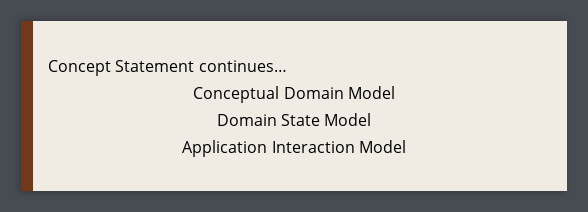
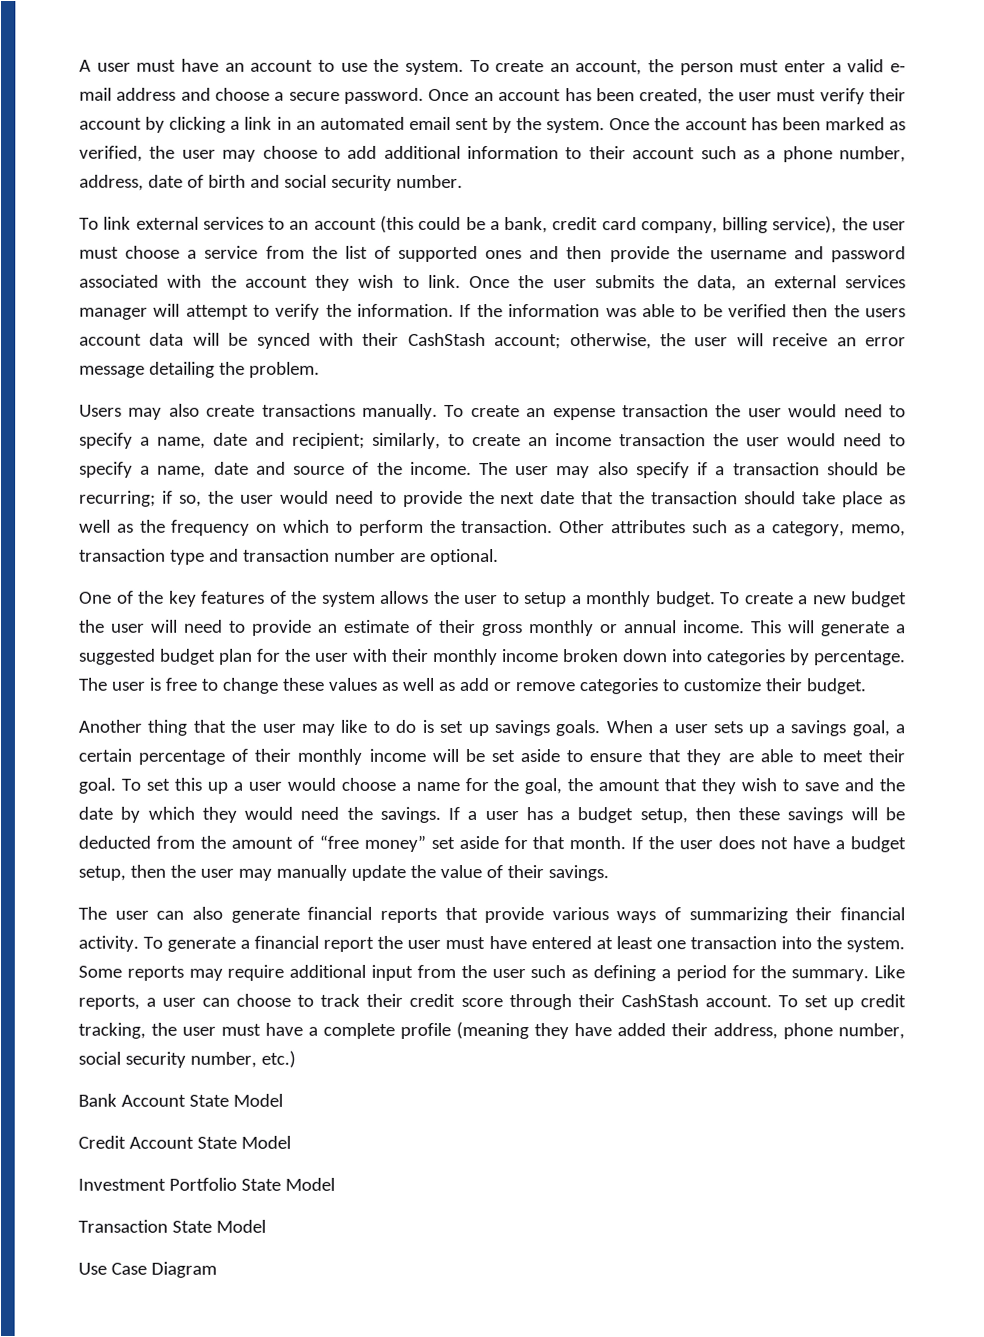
- Concept Statement continues…
- Conceptual Domain Model
- Domain State Model
- Application Interaction Model
+ A user must have an account to use the system. To create an account, the person must enter a valid e- mail address and choose a secure password. Once an account has been created, the user must verify their account by clicking a link in an automated email sent by the system. Once the account has been marked as verified, the user may choose to add additional information to their account such as a phone number, address, date of birth and social security number.
+ To link external services to an account (this could be a bank, credit card company, billing service), the user must choose a service from the list of supported ones and then provide the username and password associated with the account they wish to link. Once the user submits the data, an external services manager will attempt to verify the information. If the information was able to be verified then the users account data will be synced with their CashStash account; otherwise, the user will receive an error message detailing the problem.
+ Users may also create transactions manually. To create an expense transaction the user would need to specify a name, date and recipient; similarly, to create an income transaction the user would need to specify a name, date and source of the income. The user may also specify if a transaction should be recurring; if so, the user would need to provide the next date that the transaction should take place as well as the frequency on which to perform the transaction. Other attributes such as a category, memo, transaction type and transaction number are optional.
+ One of the key features of the system allows the user to setup a monthly budget. To create a new budget the user will need to provide an estimate of their gross monthly or annual income. This will generate a suggested budget plan for the user with their monthly income broken down into categories by percentage. The user is free to change these values as well as add or remove categories to customize their budget.
+ Another thing that the user may like to do is set up savings goals. When a user sets up a savings goal, a certain percentage of their monthly income will be set aside to ensure that they are able to meet their goal. To set this up a user would choose a name for the goal, the amount that they wish to save and the date by which they would need the savings. If a user has a budget setup, then these savings will be deducted from the amount of “free money” set aside for that month. If the user does not have a budget setup, then the user may manually update the value of their savings.
+ The user can also generate financial reports that provide various ways of summarizing their financial activity. To generate a financial report the user must have entered at least one transaction into the system. Some reports may require additional input from the user such as defining a period for the summary. Like reports, a user can choose to track their credit score through their CashStash account. To set up credit tracking, the user must have a complete profile (meaning they have added their address, phone number, social security number, etc.)
+ Bank Account State Model
+ Credit Account State Model
+ Investment Portfolio State Model
+ Transaction State Model
+ Use Case Diagram

